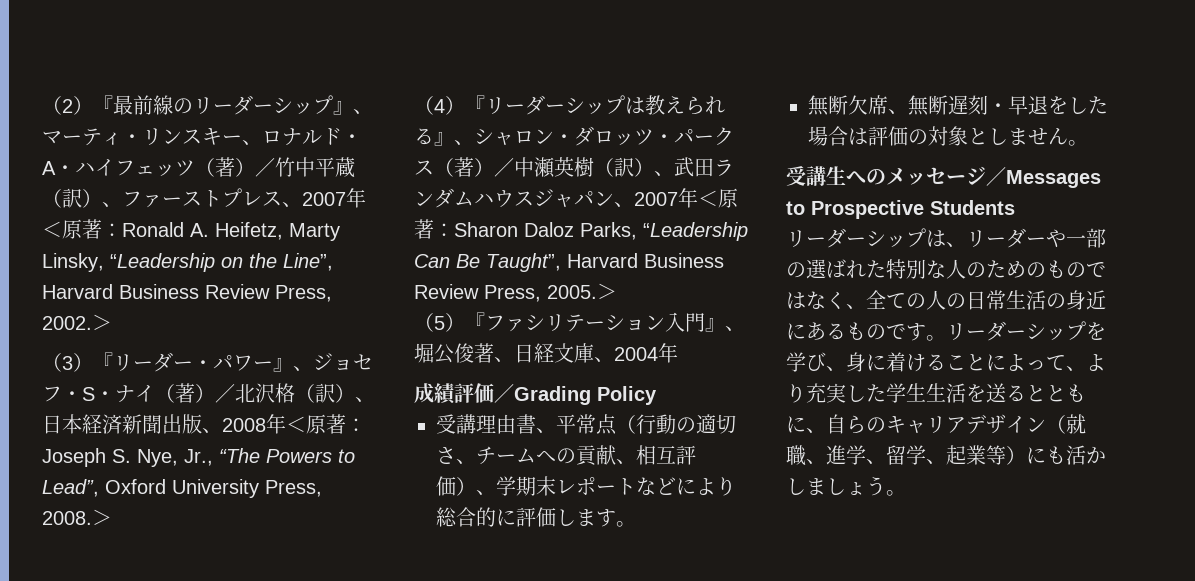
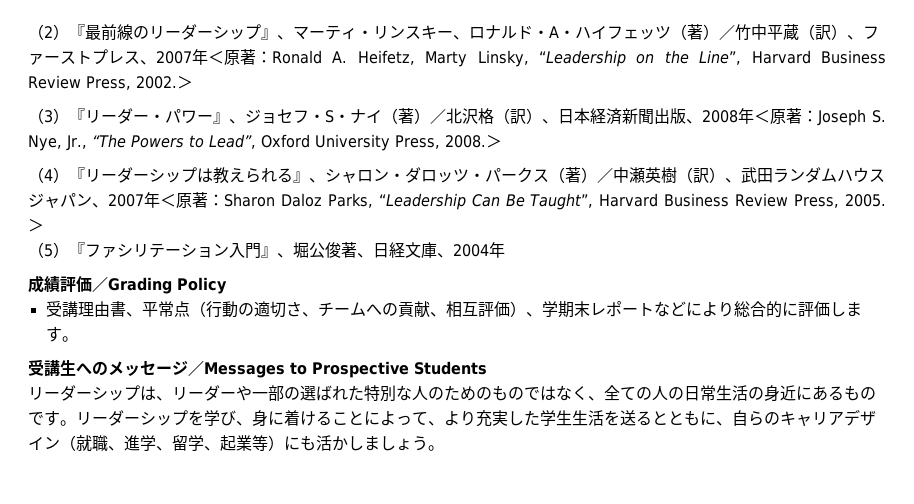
- 無断欠席、無断遅刻・早退をした場合は評価の対象としません。

